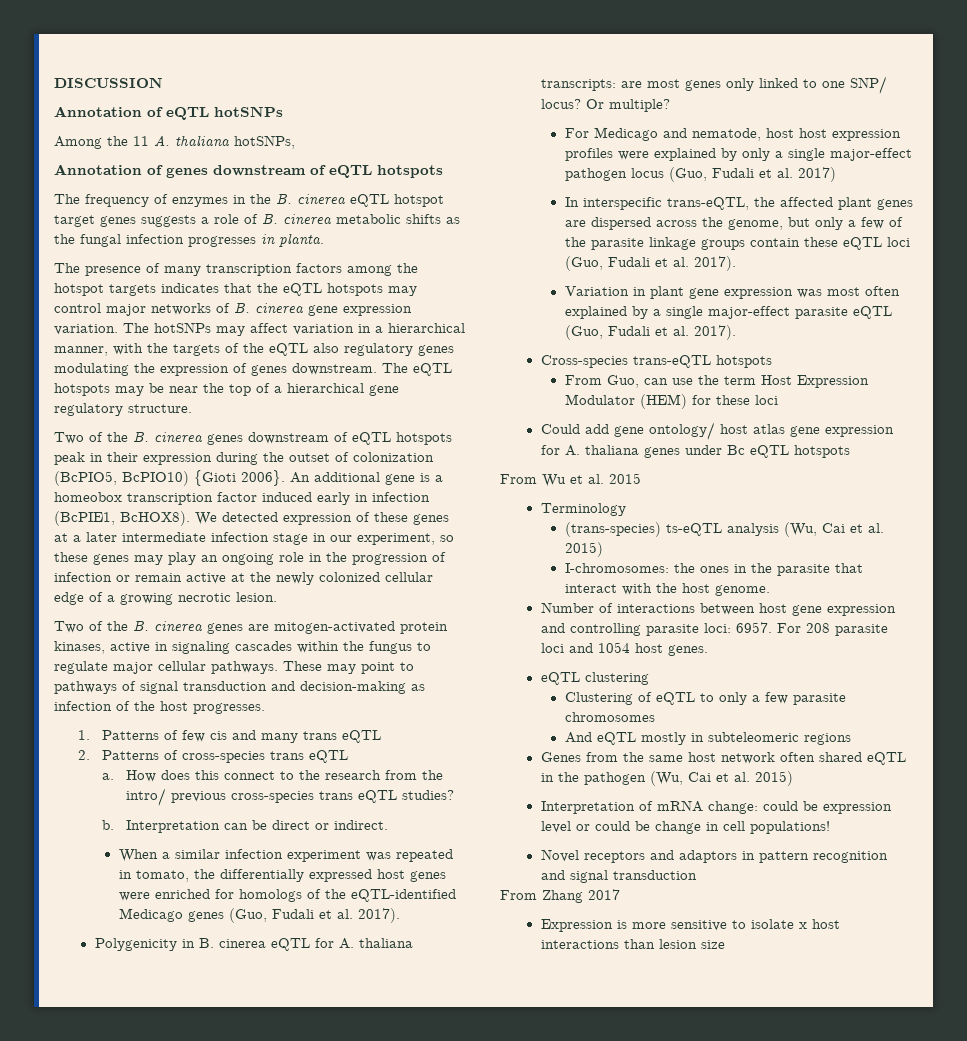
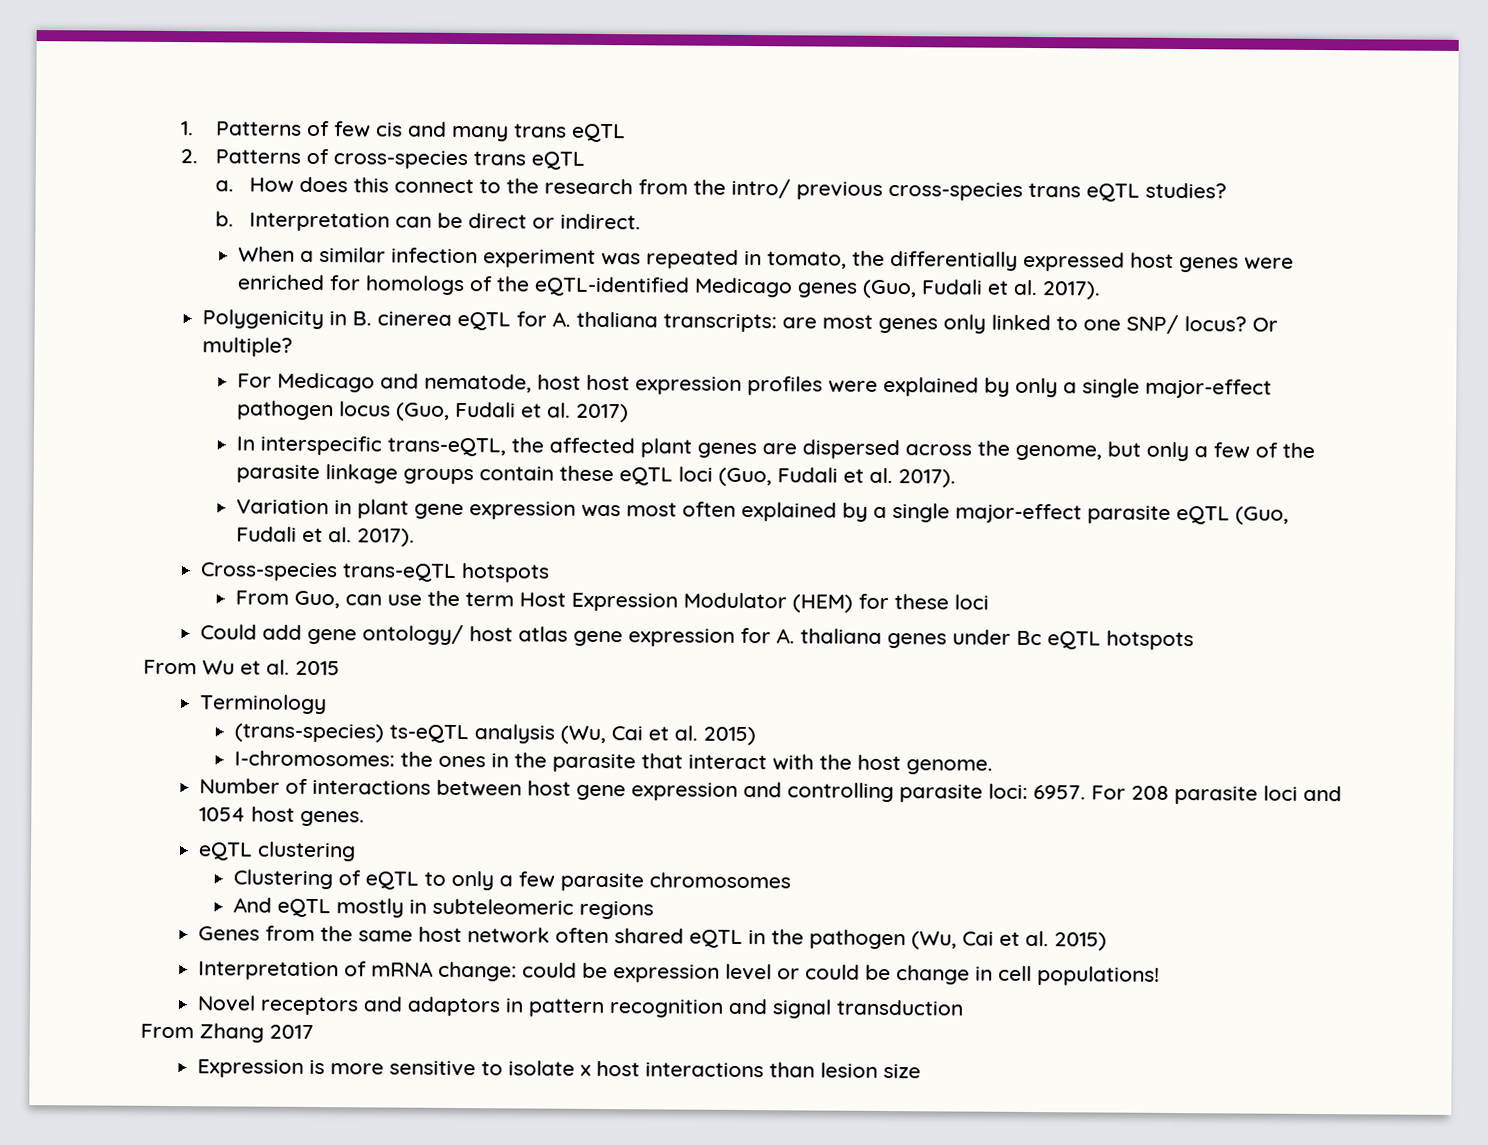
- DISCUSSION
- Annotation of eQTL hotSNPs
- Among the 11 A. thaliana hotSNPs,
- Annotation of genes downstream of eQTL hotspots
- The frequency of enzymes in the B. cinerea eQTL hotspot target genes suggests a role of B. cinerea metabolic shifts as the fungal infection progresses in planta.
- The presence of many transcription factors among the hotspot targets indicates that the eQTL hotspots may control major networks of B. cinerea gene expression variation. The hotSNPs may affect variation in a hierarchical manner, with the targets of the eQTL also regulatory genes modulating the expression of genes downstream. The eQTL hotspots may be near the top of a hierarchical gene regulatory structure.
- Two of the B. cinerea genes downstream of eQTL hotspots peak in their expression during the outset of colonization (BcPIO5, BcPIO10) {Gioti 2006}. An additional gene is a homeobox transcription factor induced early in infection (BcPIE1, BcHOX8). We detected expression of these genes at a later intermediate infection stage in our experiment, so these genes may play an ongoing role in the progression of infection or remain active at the newly colonized cellular edge of a growing necrotic lesion.
- Two of the B. cinerea genes are mitogen-activated protein kinases, active in signaling cascades within the fungus to regulate major cellular pathways. These may point to pathways of signal transduction and decision-making as infection of the host progresses.

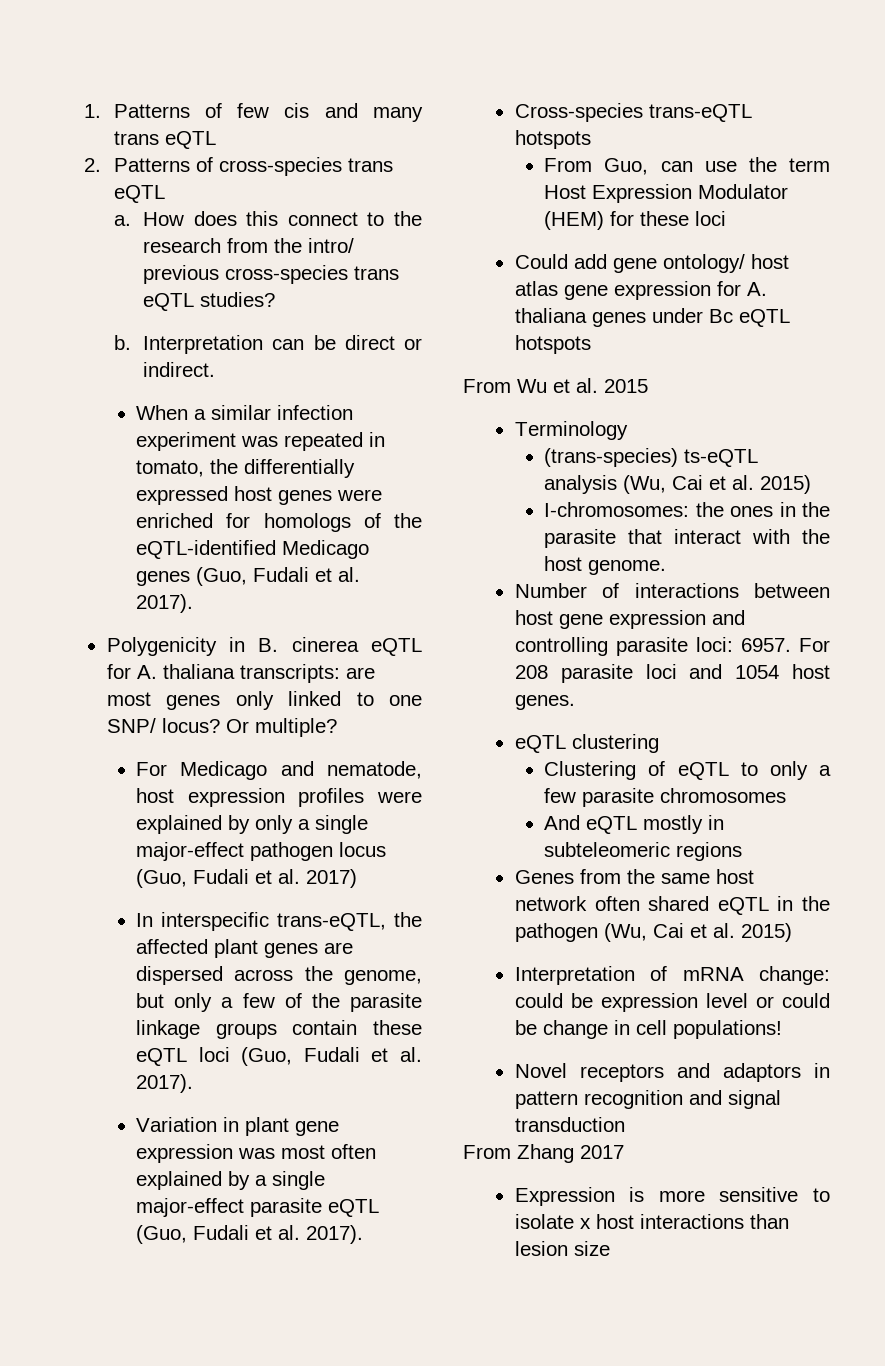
- For Medicago and nematode, host host expression profiles were explained by only a single major-effect pathogen locus (Guo, Fudali et al. 2017)
+ For Medicago and nematode, host expression profiles were explained by only a single major-effect pathogen locus (Guo, Fudali et al. 2017)

